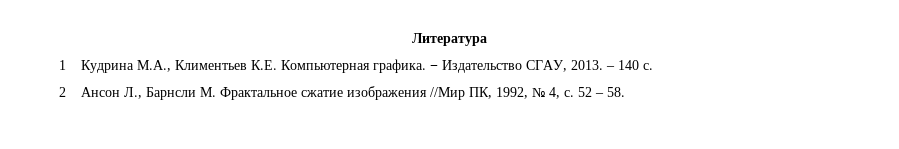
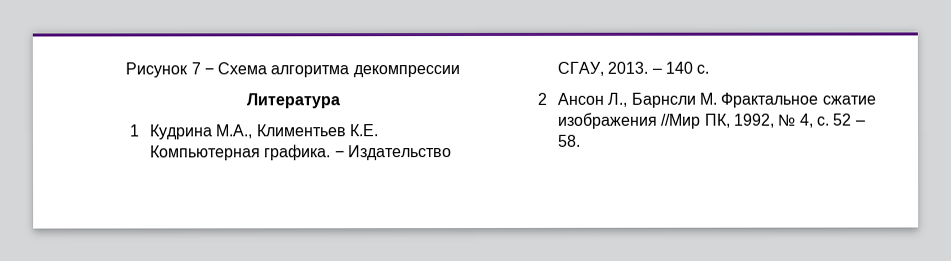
+ Рисунок 7 − Схема алгоритма декомпрессии

